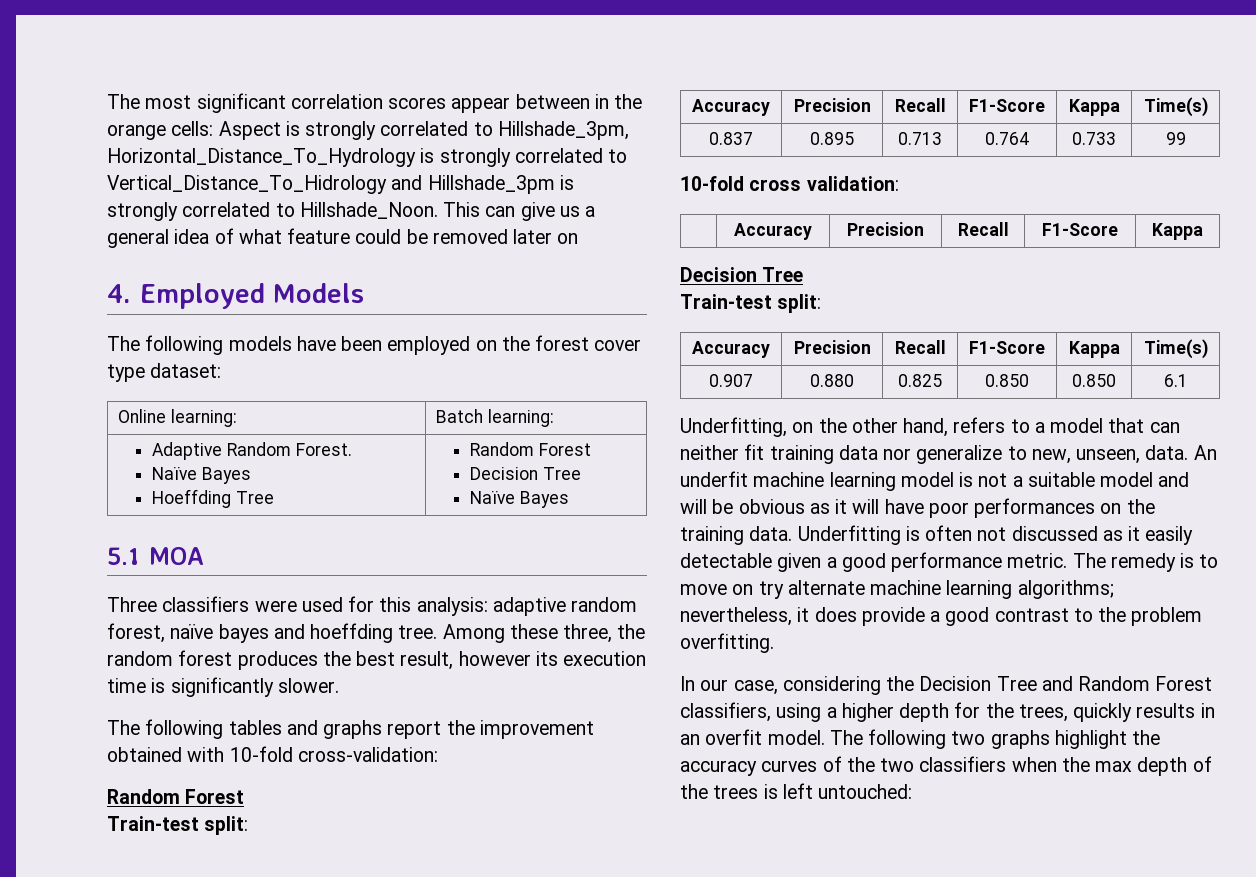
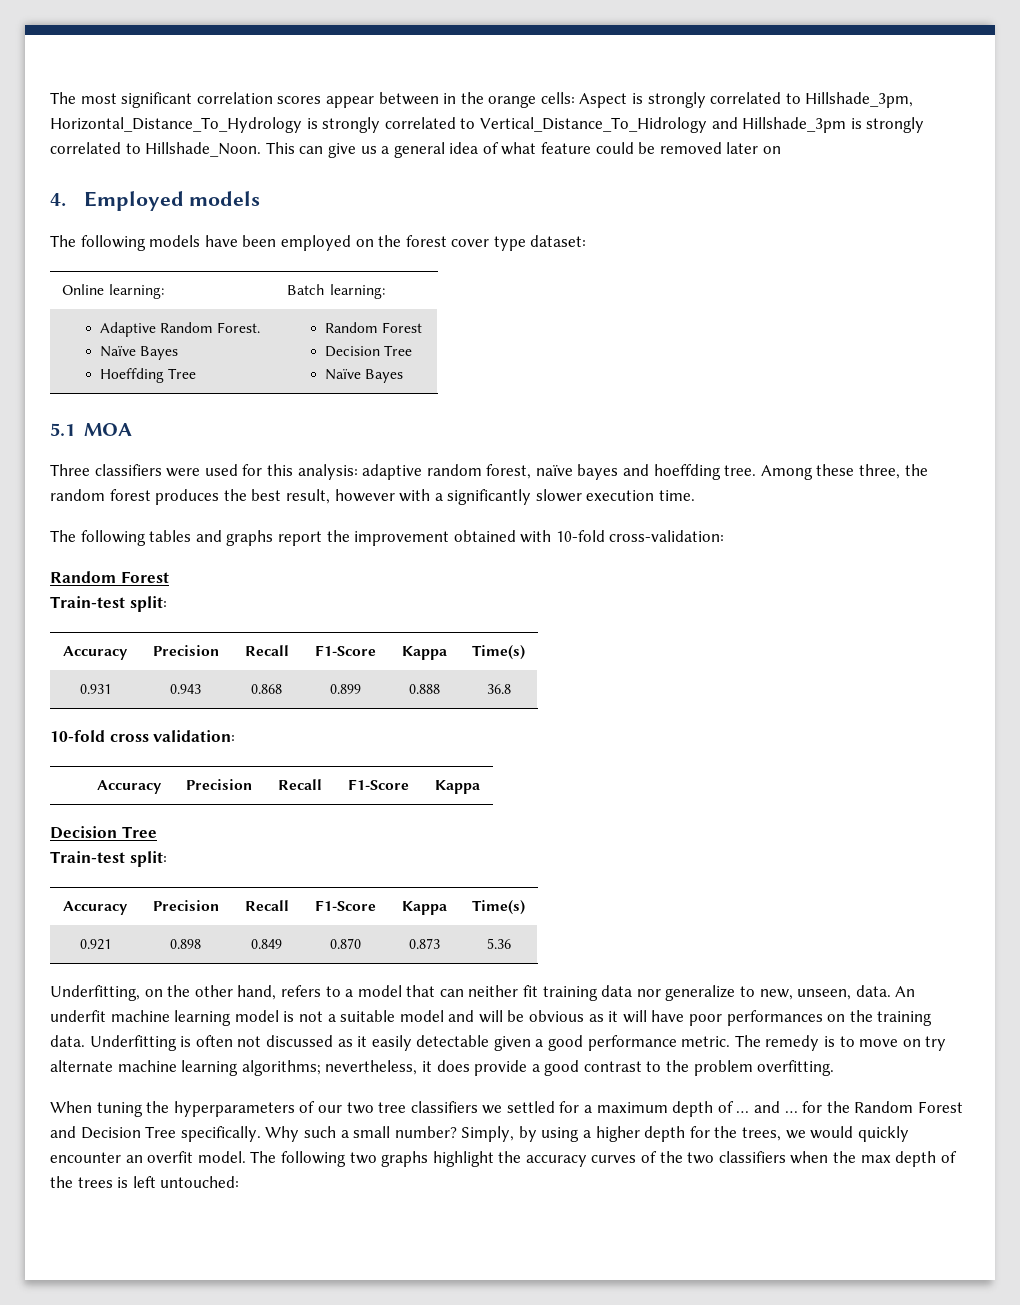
- 4. Employed Models
+ 4. Employed models
- Among these three, the random forest produces the best result, however its execution time is significantly slower.
+ Among these three, the random forest produces the best result, however with a significantly slower execution time.
- 0.837 | 0.895 | 0.713 | 0.764 | 0.733 | 99
+ 0.931 | 0.943 | 0.868 | 0.899 | 0.888 | 36.8
- 0.907 | 0.880 | 0.825 | 0.850 | 0.850 | 6.1
+ 0.921 | 0.898 | 0.849 | 0.870 | 0.873 | 5.36
- In our case, considering the Decision Tree and Random Forest classifiers, using a higher depth for the trees, quickly results in an overfit model.
+ When tuning the hyperparameters of our two tree classifiers we settled for a maximum depth of … and … for the Random Forest and Decision Tree specifically. Why such a small number? Simply, by using a higher depth for the trees, we would quickly encounter an overfit model.

